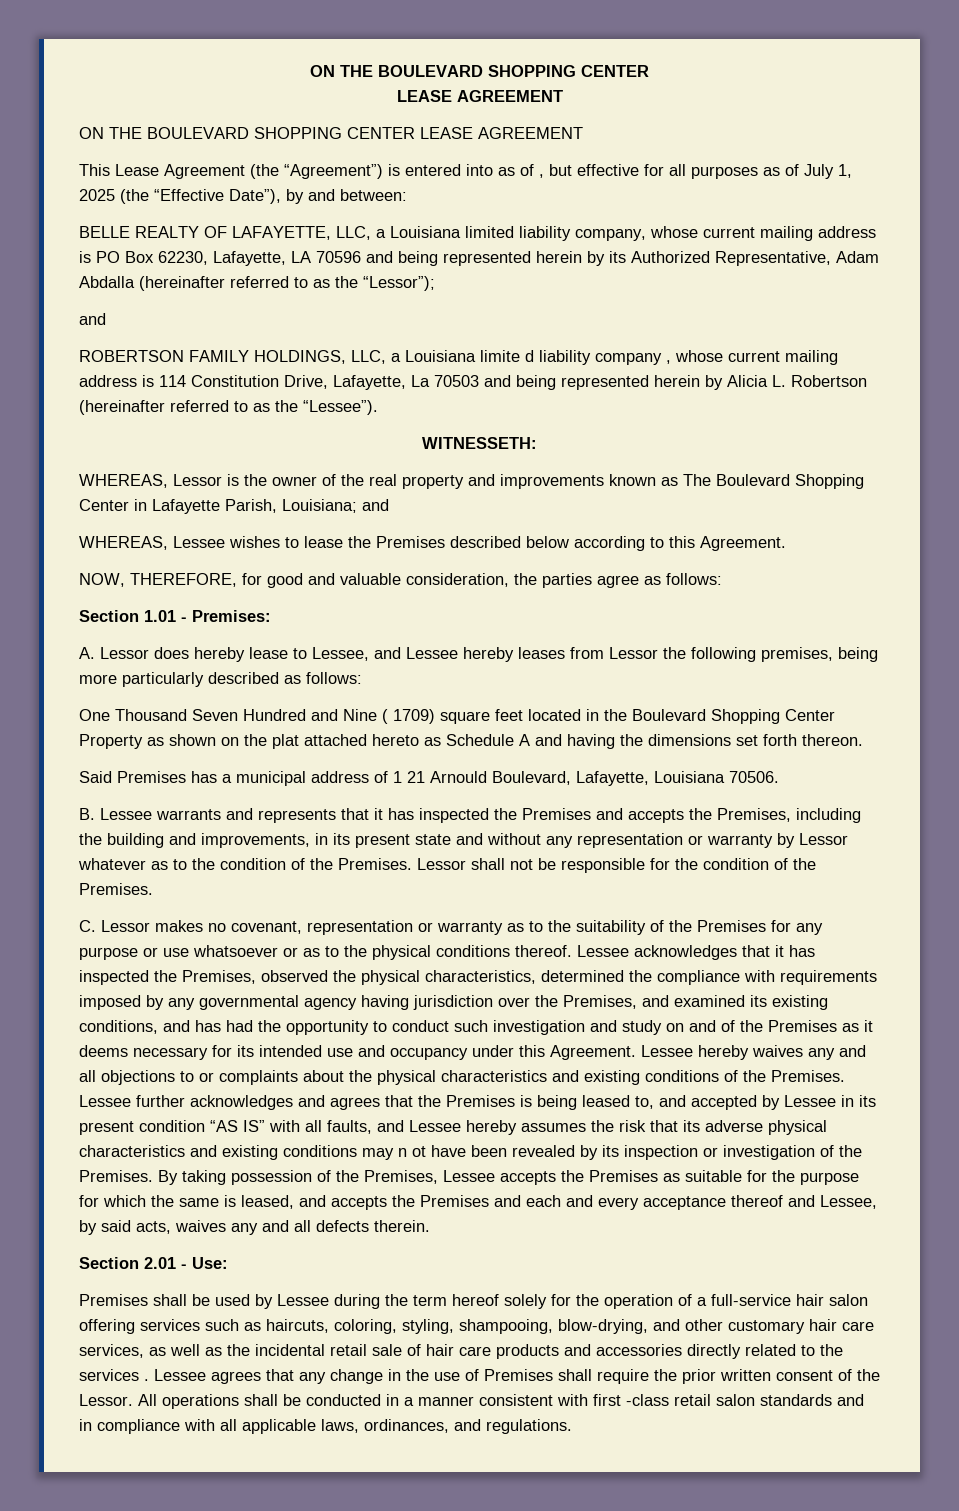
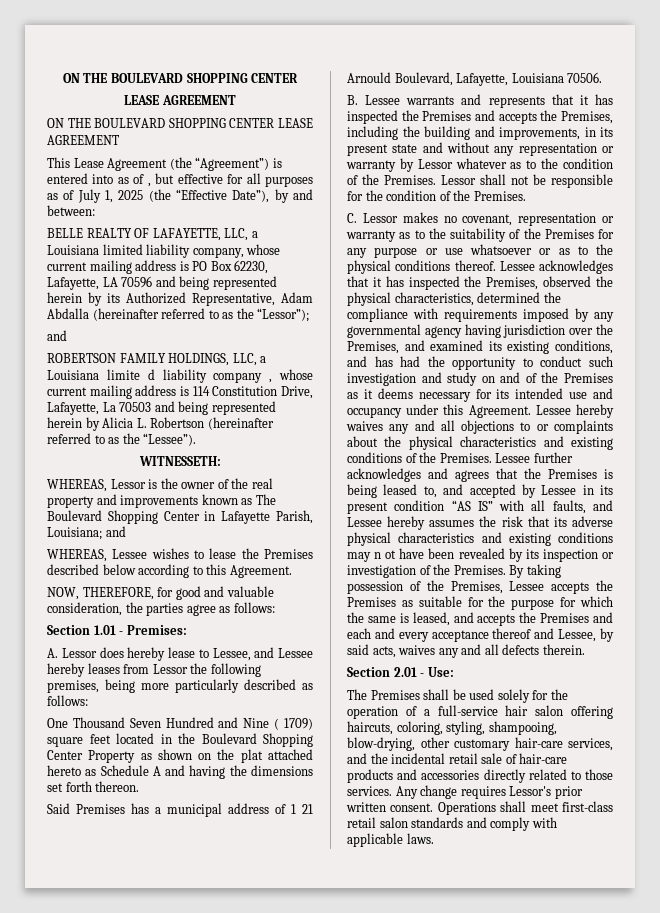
- Premises shall be used by Lessee during the term hereof solely for the operation of a full-service hair salon offering services such as haircuts, coloring, styling, shampooing, blow-drying, and other customary hair care services, as well as the incidental retail sale of hair care products and accessories directly related to the services . Lessee agrees that any change in the use of Premises shall require the prior written consent of the Lessor. All operations shall be conducted in a manner consistent with first -class retail salon standards and in compliance with all applicable laws, ordinances, and regulations.
+ The Premises shall be used solely for the operation of a full-service hair salon offering haircuts, coloring, styling, shampooing, blow-drying, other customary hair-care services, and the incidental retail sale of hair-care products and accessories directly related to those services. Any change requires Lessor's prior written consent. Operations shall meet first-class retail salon standards and comply with applicable laws.

